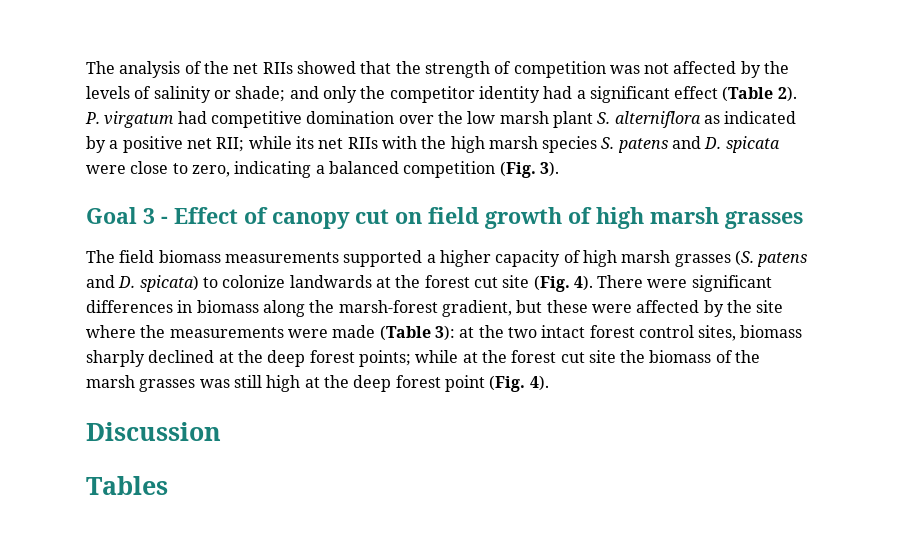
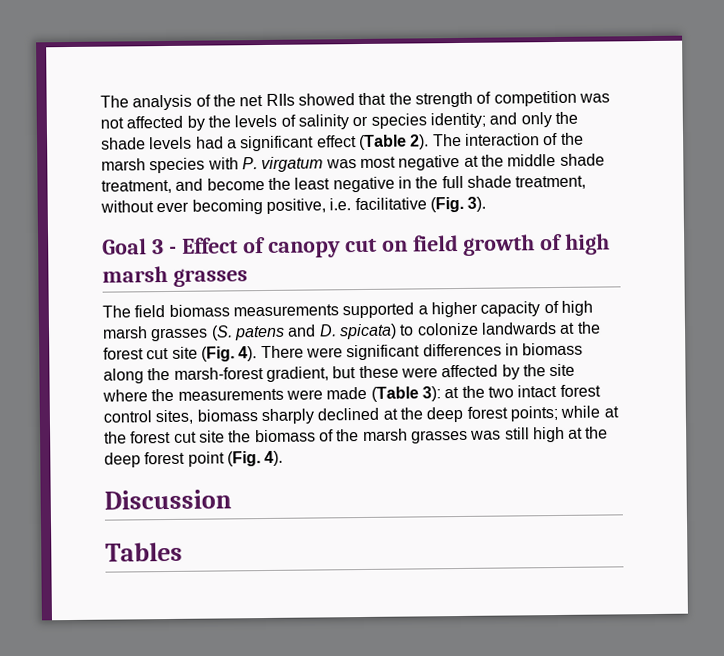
- The analysis of the net RIIs showed that the strength of competition was not affected by the levels of salinity or shade; and only the competitor identity had a significant effect (Table 2).
+ The analysis of the net RIIs showed that the strength of competition was not affected by the levels of salinity or species identity; and only the shade levels had a significant effect (Table 2).
- P. virgatum had competitive domination over the low marsh plant S. alterniflora as indicated by a positive net RII; while its net RIIs with the high marsh species S. patens and D. spicata were close to zero, indicating a balanced competition (Fig. 3).
+ The interaction of the marsh species with P. virgatum was most negative at the middle shade treatment, and become the least negative in the full shade treatment, without ever becoming positive, i.e. facilitative (Fig. 3).

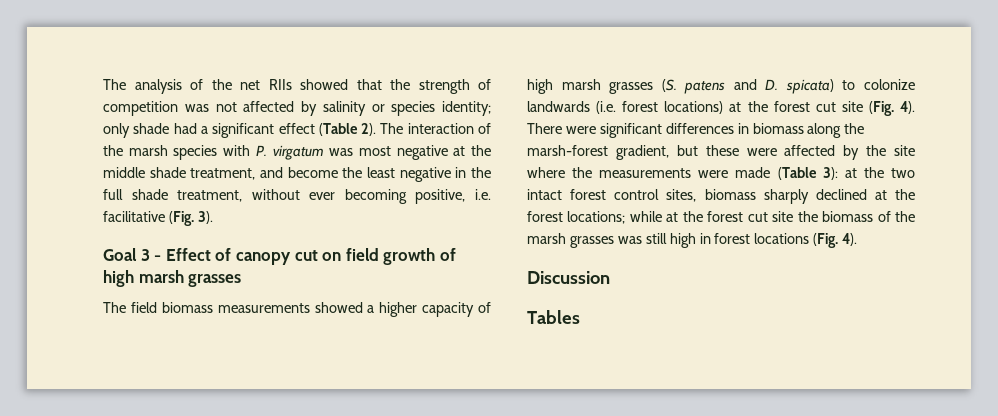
- The analysis of the net RIIs showed that the strength of competition was not affected by the levels of salinity or species identity; and only the shade levels had a significant effect (Table 2).
+ The analysis of the net RIIs showed that the strength of competition was not affected by salinity or species identity; only shade had a significant effect (Table 2).
- The field biomass measurements supported a higher capacity of high marsh grasses (S. patens and D. spicata) to colonize landwards at the forest cut site (Fig. 4).
+ The field biomass measurements showed a higher capacity of high marsh grasses (S. patens and D. spicata) to colonize landwards (i.e. forest locations) at the forest cut site (Fig. 4).
- There were significant differences in biomass along the marsh-forest gradient, but these were affected by the site where the measurements were made (Table 3): at the two intact forest control sites, biomass sharply declined at the deep forest points; while at the forest cut site the biomass of the marsh grasses was still high at the deep forest point (Fig. 4).
+ There were significant differences in biomass along the marsh-forest gradient, but these were affected by the site where the measurements were made (Table 3): at the two intact forest control sites, biomass sharply declined at the forest locations; while at the forest cut site the biomass of the marsh grasses was still high in forest locations (Fig. 4).

